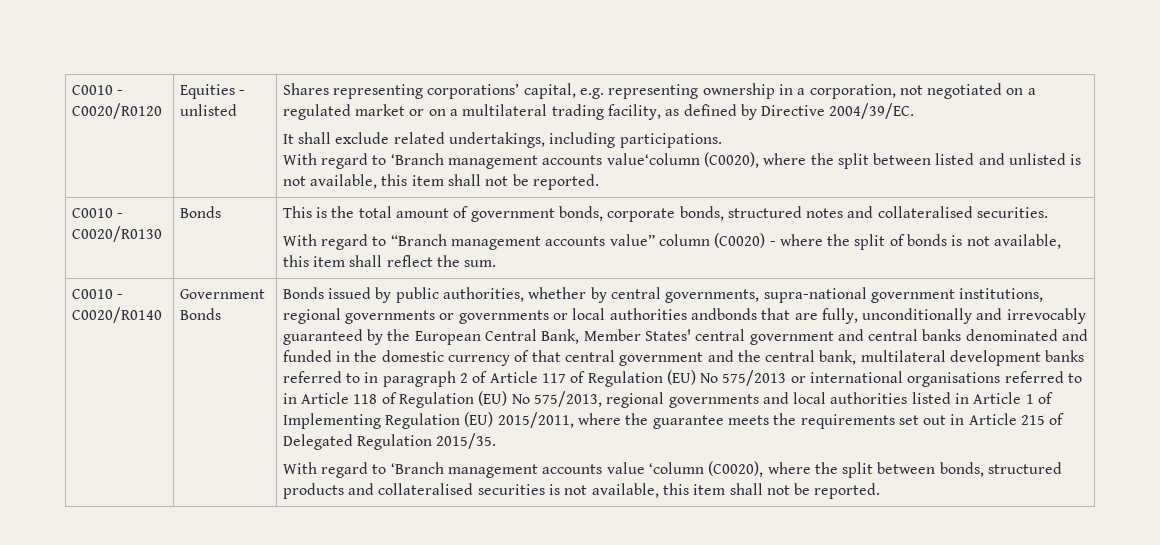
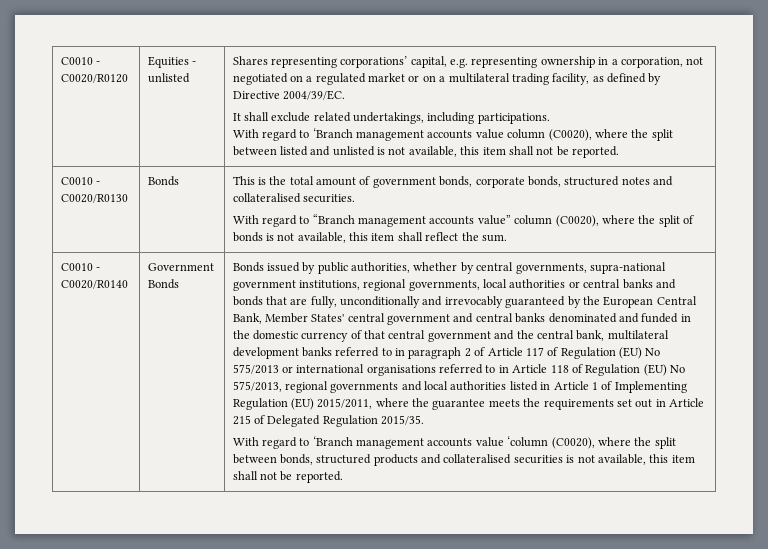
- With regard to ‘Branch management accounts value‘column (C0020), where the split between listed and unlisted is not available, this item shall not be reported.
+ With regard to ‘Branch management accounts value column (C0020), where the split between listed and unlisted is not available, this item shall not be reported.
- With regard to “Branch management accounts value” column (C0020) - where the split of bonds is not available, this item shall reflect the sum.
+ With regard to “Branch management accounts value” column (C0020), where the split of bonds is not available, this item shall reflect the sum.
- Bonds issued by public authorities, whether by central governments, supra-national government institutions, regional governments or governments or local authorities andbonds that are fully, unconditionally and irrevocably guaranteed by the European Central Bank, Member States' central government and central banks denominated and funded in the domestic currency of that central government and the central bank, multilateral development banks referred to in paragraph 2 of Article 117 of Regulation (EU) No 575/2013 or international organisations referred to in Article 118 of Regulation (EU) No 575/2013, regional governments and local authorities listed in Article 1 of Implementing Regulation (EU) 2015/2011, where the guarantee meets the requirements set out in Article 215 of Delegated Regulation 2015/35.
+ Bonds issued by public authorities, whether by central governments, supra-national government institutions, regional governments, local authorities or central banks and bonds that are fully, unconditionally and irrevocably guaranteed by the European Central Bank, Member States' central government and central banks denominated and funded in the domestic currency of that central government and the central bank, multilateral development banks referred to in paragraph 2 of Article 117 of Regulation (EU) No 575/2013 or international organisations referred to in Article 118 of Regulation (EU) No 575/2013, regional governments and local authorities listed in Article 1 of Implementing Regulation (EU) 2015/2011, where the guarantee meets the requirements set out in Article 215 of Delegated Regulation 2015/35.

